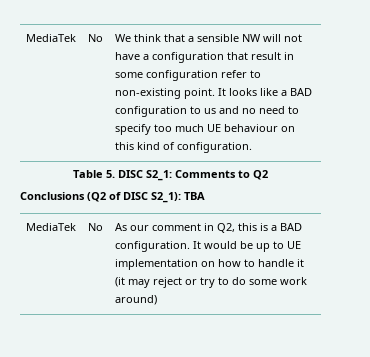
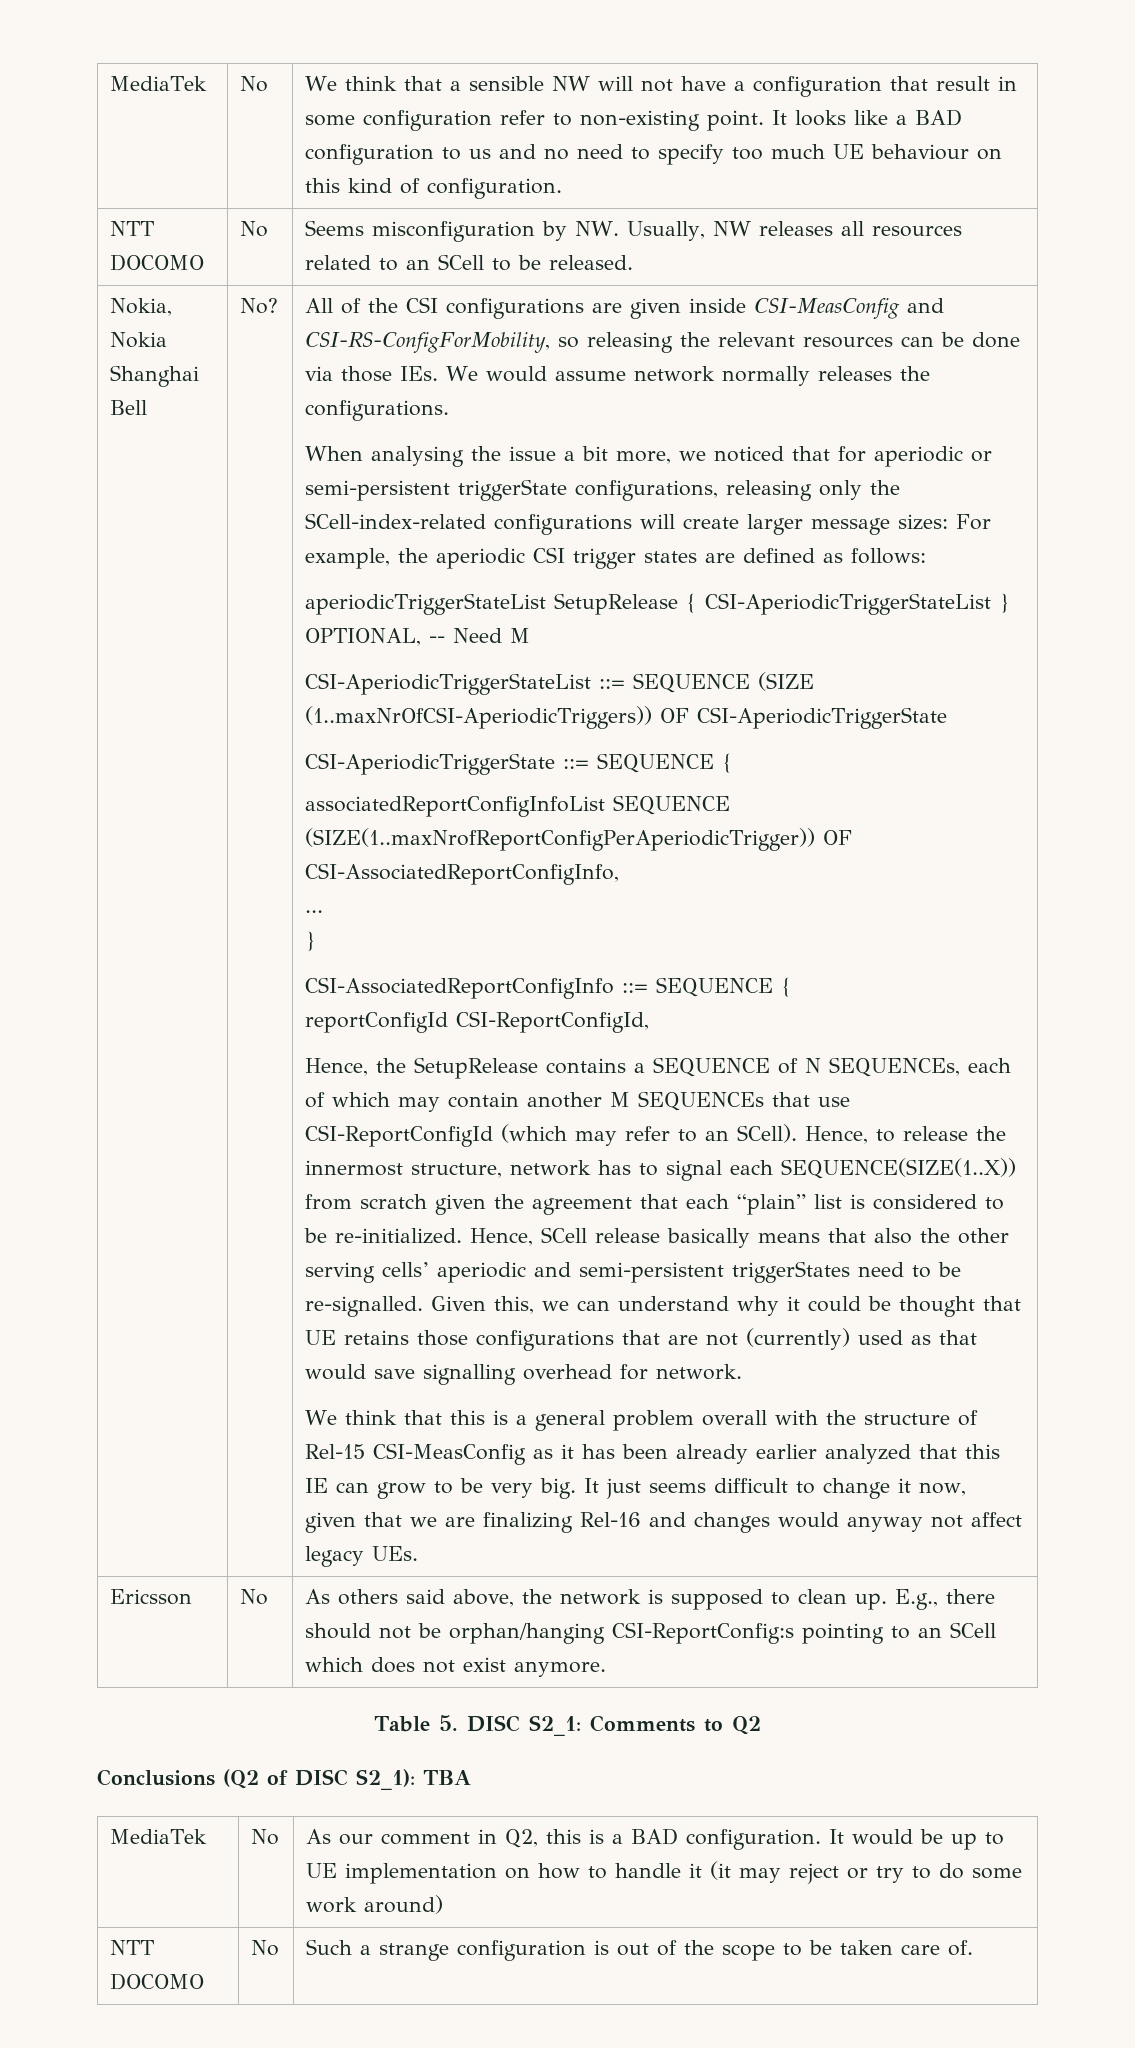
+ NTT DOCOMO | No | Seems misconfiguration by NW. Usually, NW releases all resources related to an SCell to be released.
+ Nokia, Nokia Shanghai Bell | No? | All of the CSI configurations are given inside CSI-MeasConfig and CSI-RS-ConfigForMobility, so releasing the relevant resources can be done via those IEs. We would assume network normally releases the configurations.
+ When analysing the issue a bit more, we noticed that for aperiodic or semi-persistent triggerState configurations, releasing only the SCell-index-related configurations will create larger message sizes: For example, the aperiodic CSI trigger states are defined as follows:
+ aperiodicTriggerStateList SetupRelease { CSI-AperiodicTriggerStateList } OPTIONAL, -- Need M
+ CSI-AperiodicTriggerStateList ::= SEQUENCE (SIZE (1..maxNrOfCSI-AperiodicTriggers)) OF CSI-AperiodicTriggerState
+ CSI-AperiodicTriggerState ::= SEQUENCE {
+ associatedReportConfigInfoList SEQUENCE (SIZE(1..maxNrofReportConfigPerAperiodicTrigger)) OF CSI-AssociatedReportConfigInfo,
+ ...
+ }
+ CSI-AssociatedReportConfigInfo ::= SEQUENCE {
+ reportConfigId CSI-ReportConfigId,
+ Hence, the SetupRelease contains a SEQUENCE of N SEQUENCEs, each of which may contain another M SEQUENCEs that use CSI-ReportConfigId (which may refer to an SCell). Hence, to release the innermost structure, network has to signal each SEQUENCE(SIZE(1..X)) from scratch given the agreement that each “plain” list is considered to be re-initialized. Hence, SCell release basically means that also the other serving cells’ aperiodic and semi-persistent triggerStates need to be re-signalled. Given this, we can understand why it could be thought that UE retains those configurations that are not (currently) used as that would save signalling overhead for network.
+ We think that this is a general problem overall with the structure of Rel-15 CSI-MeasConfig as it has been already earlier analyzed that this IE can grow to be very big. It just seems difficult to change it now, given that we are finalizing Rel-16 and changes would anyway not affect legacy UEs.
+ Ericsson | No | As others said above, the network is supposed to clean up. E.g., there should not be orphan/hanging CSI-ReportConfig:s pointing to an SCell which does not exist anymore.
+ NTT DOCOMO | No | Such a strange configuration is out of the scope to be taken care of.

